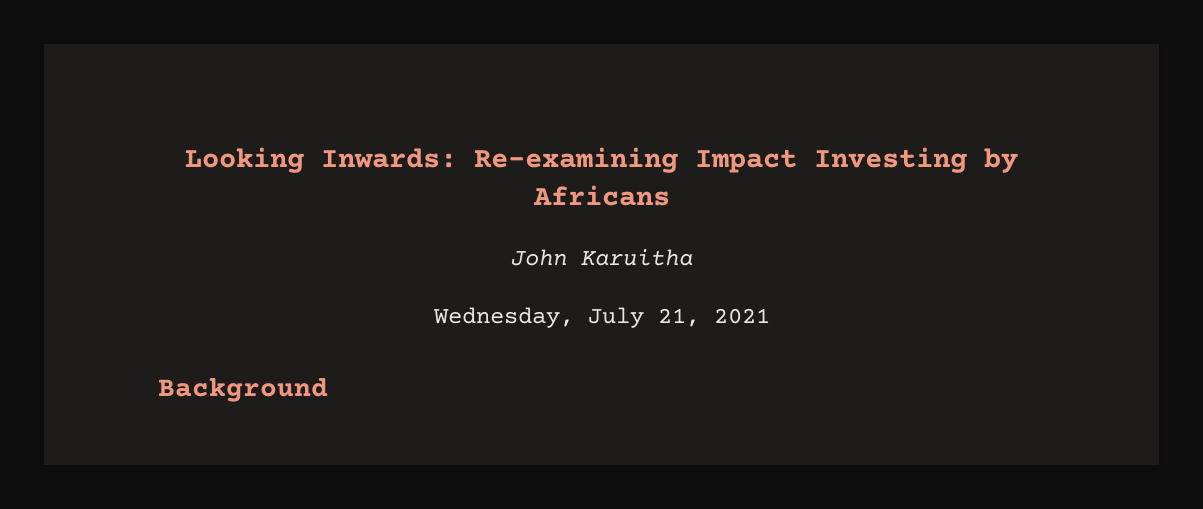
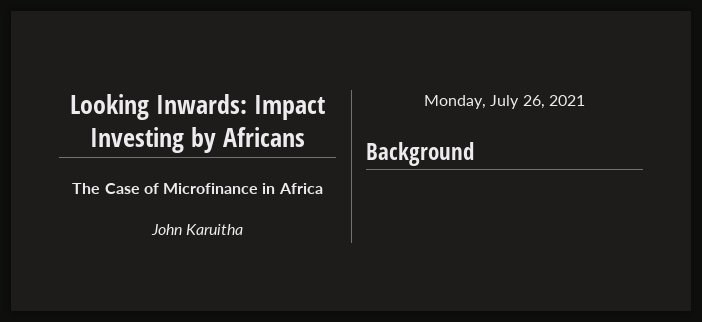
- Looking Inwards: Re-examining Impact Investing by Africans
+ Looking Inwards: Impact Investing by Africans
+ The Case of Microfinance in Africa
- Wednesday, July 21, 2021
+ Monday, July 26, 2021

